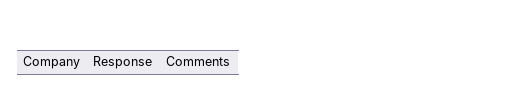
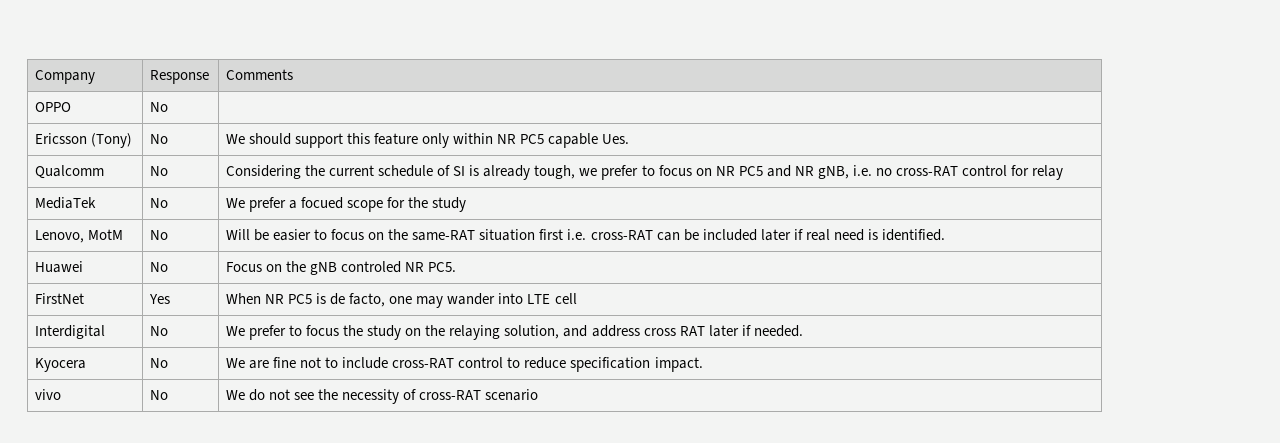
+ OPPO | No |
+ Ericsson (Tony) | No | We should support this feature only within NR PC5 capable Ues.
+ Qualcomm | No | Considering the current schedule of SI is already tough, we prefer to focus on NR PC5 and NR gNB, i.e. no cross-RAT control for relay
+ MediaTek | No | We prefer a focued scope for the study
+ Lenovo, MotM | No | Will be easier to focus on the same-RAT situation first i.e. cross-RAT can be included later if real need is identified.
+ Huawei | No | Focus on the gNB controled NR PC5.
+ FirstNet | Yes | When NR PC5 is de facto, one may wander into LTE cell
+ Interdigital | No | We prefer to focus the study on the relaying solution, and address cross RAT later if needed.
+ Kyocera | No | We are fine not to include cross-RAT control to reduce specification impact.
+ vivo | No | We do not see the necessity of cross-RAT scenario

